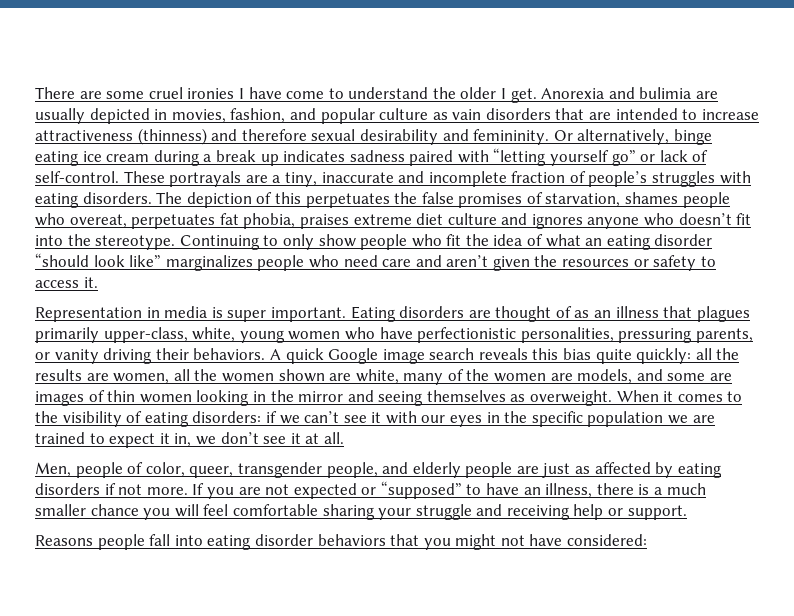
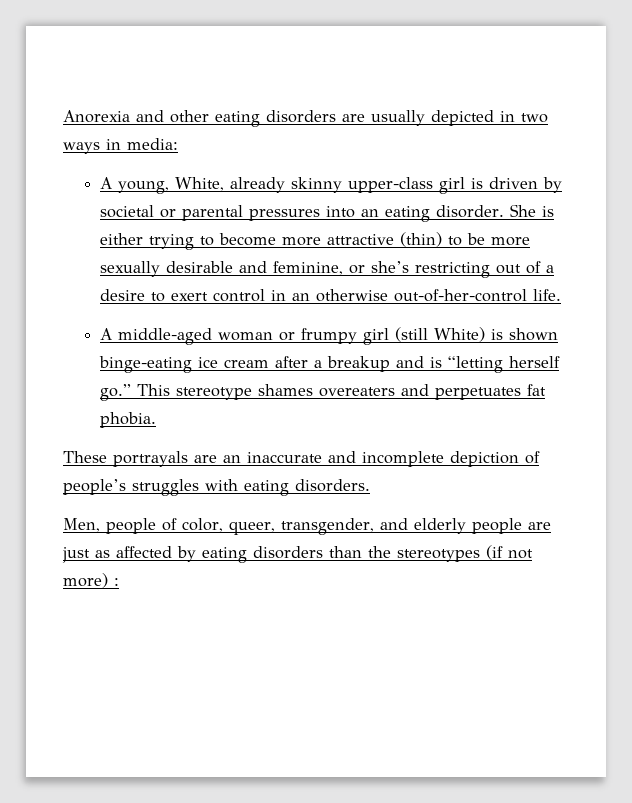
- There are some cruel ironies I have come to understand the older I get. Anorexia and bulimia are usually depicted in movies, fashion, and popular culture as vain disorders that are intended to increase attractiveness (thinness) and therefore sexual desirability and femininity. Or alternatively, binge eating ice cream during a break up indicates sadness paired with “letting yourself go” or lack of self-control. These portrayals are a tiny, inaccurate and incomplete fraction of people’s struggles with eating disorders. The depiction of this perpetuates the false promises of starvation, shames people who overeat, perpetuates fat phobia, praises extreme diet culture and ignores anyone who doesn’t fit into the stereotype. Continuing to only show people who fit the idea of what an eating disorder “should look like” marginalizes people who need care and aren’t given the resources or safety to access it.
- Representation in media is super important. Eating disorders are thought of as an illness that plagues primarily upper-class, white, young women who have perfectionistic personalities, pressuring parents, or vanity driving their behaviors. A quick Google image search reveals this bias quite quickly: all the results are women, all the women shown are white, many of the women are models, and some are images of thin women looking in the mirror and seeing themselves as overweight. When it comes to the visibility of eating disorders: if we can’t see it with our eyes in the specific population we are trained to expect it in, we don’t see it at all.
+ Anorexia and other eating disorders are usually depicted in two ways in media:
+ A young, White, already skinny upper-class girl is driven by societal or parental pressures into an eating disorder. She is either trying to become more attractive (thin) to be more sexually desirable and feminine, or she’s restricting out of a desire to exert control in an otherwise out-of-her-control life.
+ A middle-aged woman or frumpy girl (still White) is shown binge-eating ice cream after a breakup and is “letting herself go.” This stereotype shames overeaters and perpetuates fat phobia.
+ These portrayals are an inaccurate and incomplete depiction of people’s struggles with eating disorders.
- Men, people of color, queer, transgender people, and elderly people are just as affected by eating disorders if not more. If you are not expected or “supposed” to have an illness, there is a much smaller chance you will feel comfortable sharing your struggle and receiving help or support.
- Reasons people fall into eating disorder behaviors that you might not have considered:
+ Men, people of color, queer, transgender, and elderly people are just as affected by eating disorders than the stereotypes (if not more) :

